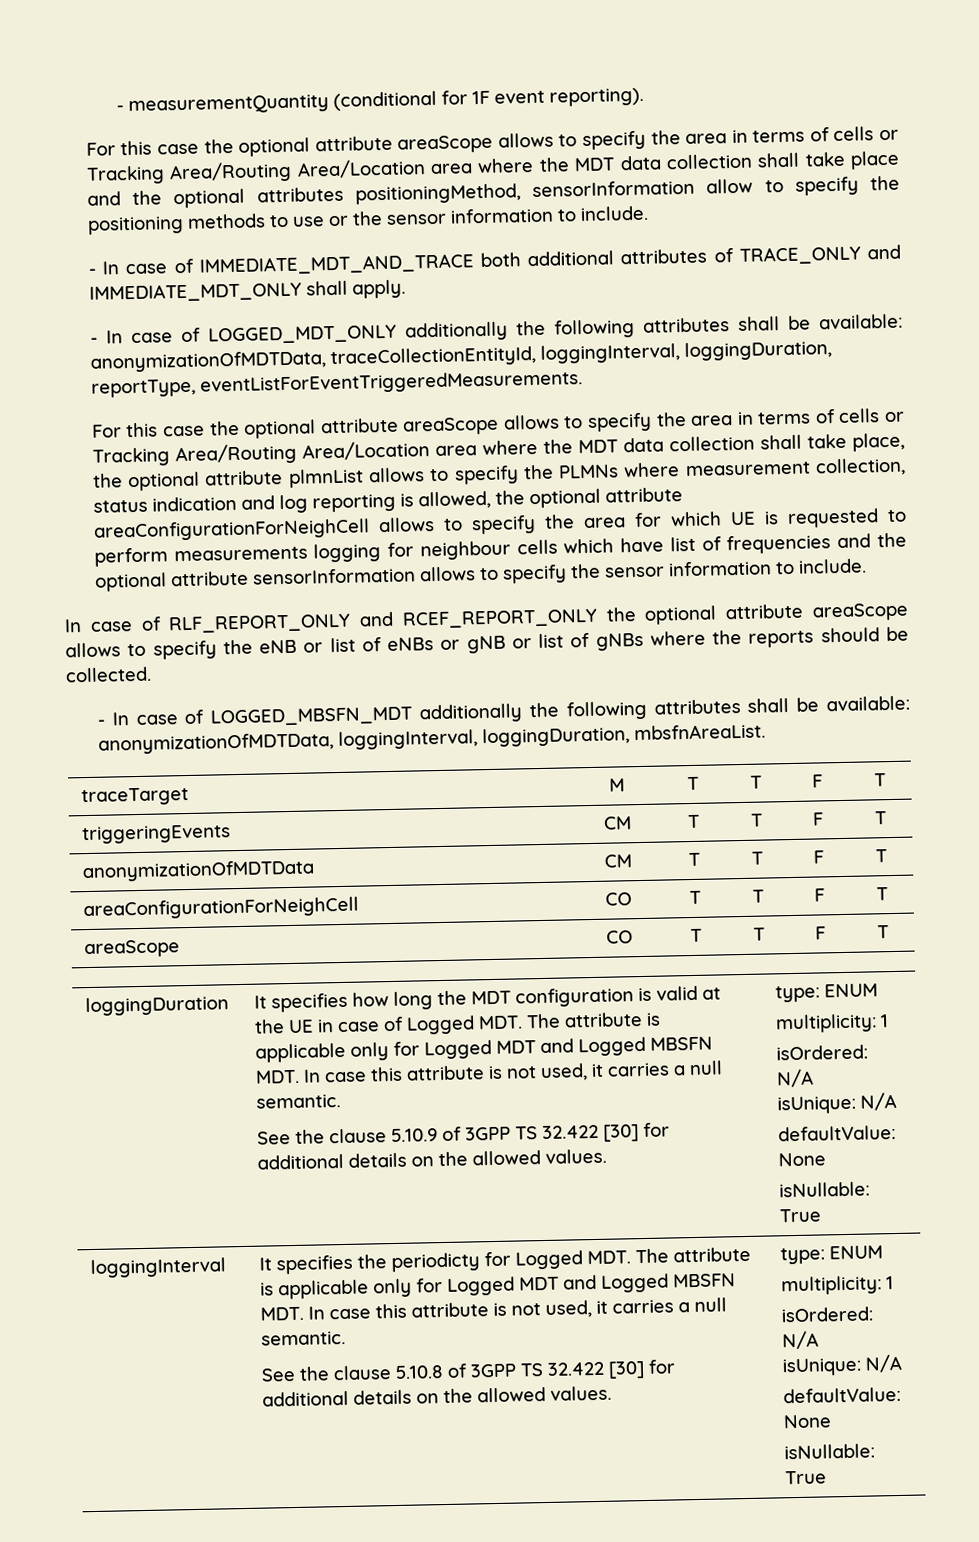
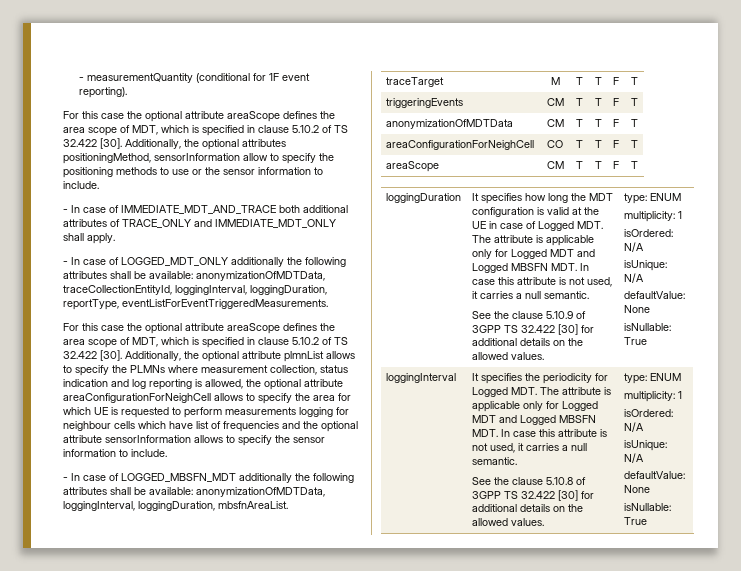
- For this case the optional attribute areaScope allows to specify the area in terms of cells or Tracking Area/Routing Area/Location area where the MDT data collection shall take place and the optional attributes positioningMethod, sensorInformation allow to specify the positioning methods to use or the sensor information to include.
+ For this case the optional attribute areaScope defines the area scope of MDT, which is specified in clause 5.10.2 of TS 32.422 [30]. Additionally, the optional attributes positioningMethod, sensorInformation allow to specify the positioning methods to use or the sensor information to include.
- For this case the optional attribute areaScope allows to specify the area in terms of cells or Tracking Area/Routing Area/Location area where the MDT data collection shall take place, the optional attribute plmnList allows to specify the PLMNs where measurement collection, status indication and log reporting is allowed, the optional attribute areaConfigurationForNeighCell allows to specify the area for which UE is requested to perform measurements logging for neighbour cells which have list of frequencies and the optional attribute sensorInformation allows to specify the sensor information to include.
+ For this case the optional attribute areaScope defines the area scope of MDT, which is specified in clause 5.10.2 of TS 32.422 [30]. Additionally, the optional attribute plmnList allows to specify the PLMNs where measurement collection, status indication and log reporting is allowed, the optional attribute areaConfigurationForNeighCell allows to specify the area for which UE is requested to perform measurements logging for neighbour cells which have list of frequencies and the optional attribute sensorInformation allows to specify the sensor information to include.
- In case of RLF_REPORT_ONLY and RCEF_REPORT_ONLY the optional attribute areaScope allows to specify the eNB or list of eNBs or gNB or list of gNBs where the reports should be collected.
- areaScope | CO | T | T | F | T
+ areaScope | CM | T | T | F | T
- It specifies the periodicty for Logged MDT. The attribute is applicable only for Logged MDT and Logged MBSFN MDT. In case this attribute is not used, it carries a null semantic.
+ It specifies the periodicity for Logged MDT. The attribute is applicable only for Logged MDT and Logged MBSFN MDT. In case this attribute is not used, it carries a null semantic.

